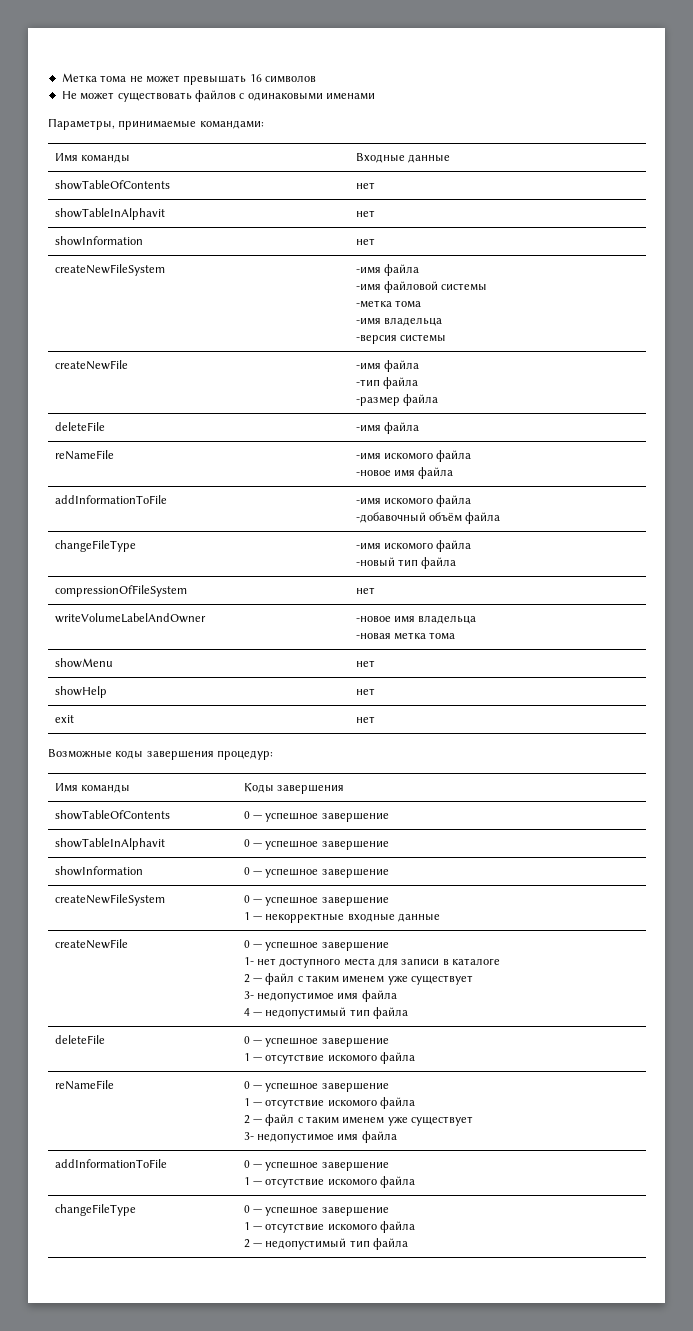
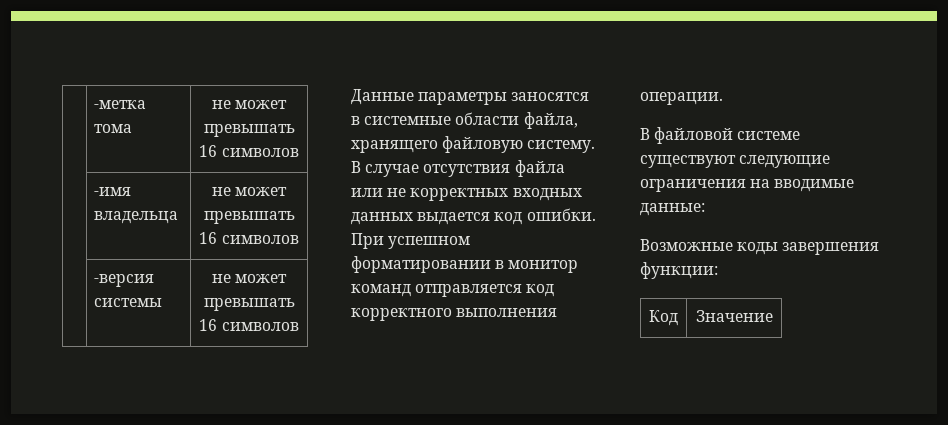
- Метка тома не может превышать 16 символов
- Не может существовать файлов с одинаковыми именами
- Параметры, принимаемые командами:
- Имя команды | Входные данные
- showTableOfContents | нет
- showTableInAlphavit | нет
- showInformation | нет
- createNewFileSystem | -имя файла
- -имя файловой системы
- -метка тома
- -имя владельца
- -версия системы
- createNewFile | -имя файла
- -тип файла
- -размер файла
- deleteFile | -имя файла
- reNameFile | -имя искомого файла
- -новое имя файла
- addInformationToFile | -имя искомого файла
- -добавочный объём файла
- changeFileType | -имя искомого файла
- -новый тип файла
- compressionOfFileSystem | нет
- writeVolumeLabelAndOwner | -новое имя владельца
- -новая метка тома
- showMenu | нет
- showHelp | нет
- exit | нет
- Возможные коды завершения процедур:
- Имя команды | Коды завершения
- showTableOfContents | 0 — успешное завершение
- showTableInAlphavit | 0 — успешное завершение
- showInformation | 0 — успешное завершение
- createNewFileSystem | 0 — успешное завершение
- 1 — некорректные входные данные
- createNewFile | 0 — успешное завершение
- 1- нет доступного места для записи в каталоге
- 2 — файл с таким именем уже существует
- 3- недопустимое имя файла
- 4 — недопустимый тип файла
- deleteFile | 0 — успешное завершение
- 1 — отсутствие искомого файла
- reNameFile | 0 — успешное завершение
- 1 — отсутствие искомого файла
- 2 — файл с таким именем уже существует
- 3- недопустимое имя файла
- addInformationToFile | 0 — успешное завершение
- 1 — отсутствие искомого файла
- changeFileType | 0 — успешное завершение
- 1 — отсутствие искомого файла
- 2 — недопустимый тип файла
+ | -метка тома | не может превышать 16 символов
+ | -имя владельца | не может превышать 16 символов
+ | -версия системы | не может превышать 16 символов
+ Данные параметры заносятся в системные области файла, хранящего файловую систему. В случае отсутствия файла или не корректных входных данных выдается код ошибки. При успешном форматировании в монитор команд отправляется код корректного выполнения операции.
+ В файловой системе существуют следующие ограничения на вводимые данные:
+ Возможные коды завершения функции:
+ Код | Значение

